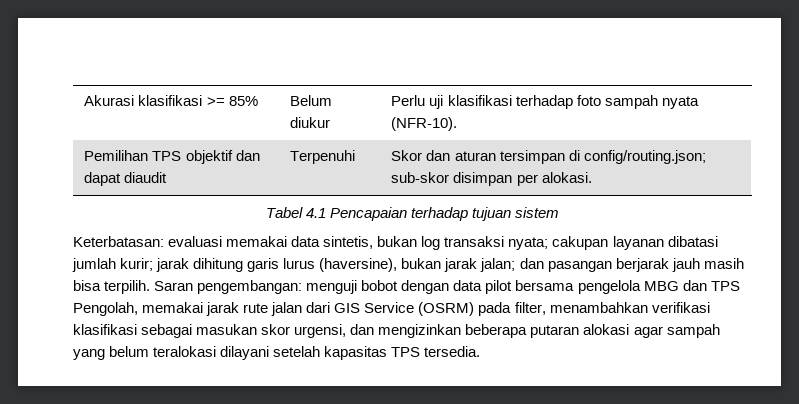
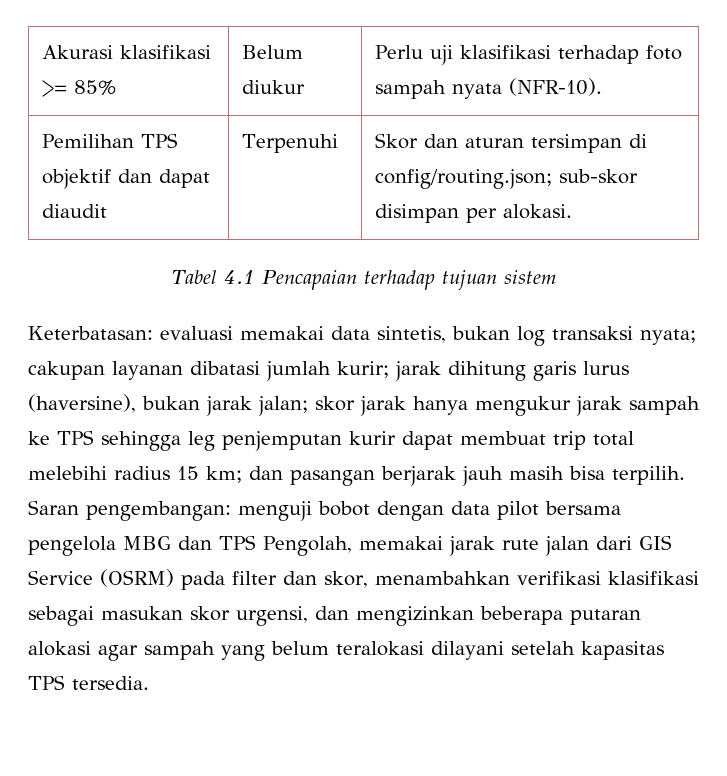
- Keterbatasan: evaluasi memakai data sintetis, bukan log transaksi nyata; cakupan layanan dibatasi jumlah kurir; jarak dihitung garis lurus (haversine), bukan jarak jalan; dan pasangan berjarak jauh masih bisa terpilih.
+ Keterbatasan: evaluasi memakai data sintetis, bukan log transaksi nyata; cakupan layanan dibatasi jumlah kurir; jarak dihitung garis lurus (haversine), bukan jarak jalan; skor jarak hanya mengukur jarak sampah ke TPS sehingga leg penjemputan kurir dapat membuat trip total melebihi radius 15 km; dan pasangan berjarak jauh masih bisa terpilih.
- Saran pengembangan: menguji bobot dengan data pilot bersama pengelola MBG dan TPS Pengolah, memakai jarak rute jalan dari GIS Service (OSRM) pada filter, menambahkan verifikasi klasifikasi sebagai masukan skor urgensi, dan mengizinkan beberapa putaran alokasi agar sampah yang belum teralokasi dilayani setelah kapasitas TPS tersedia.
+ Saran pengembangan: menguji bobot dengan data pilot bersama pengelola MBG dan TPS Pengolah, memakai jarak rute jalan dari GIS Service (OSRM) pada filter dan skor, menambahkan verifikasi klasifikasi sebagai masukan skor urgensi, dan mengizinkan beberapa putaran alokasi agar sampah yang belum teralokasi dilayani setelah kapasitas TPS tersedia.

